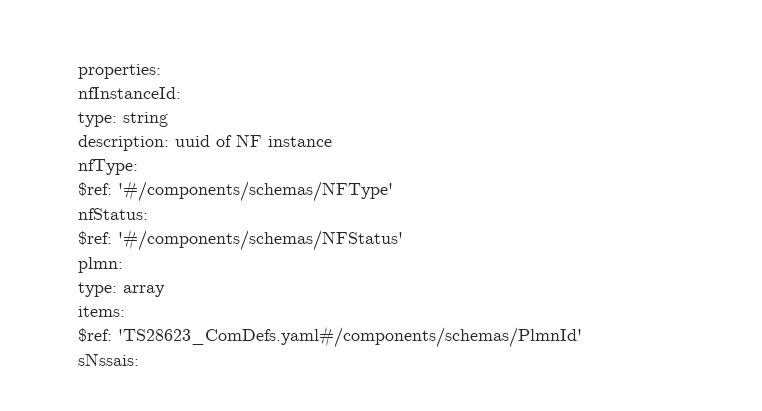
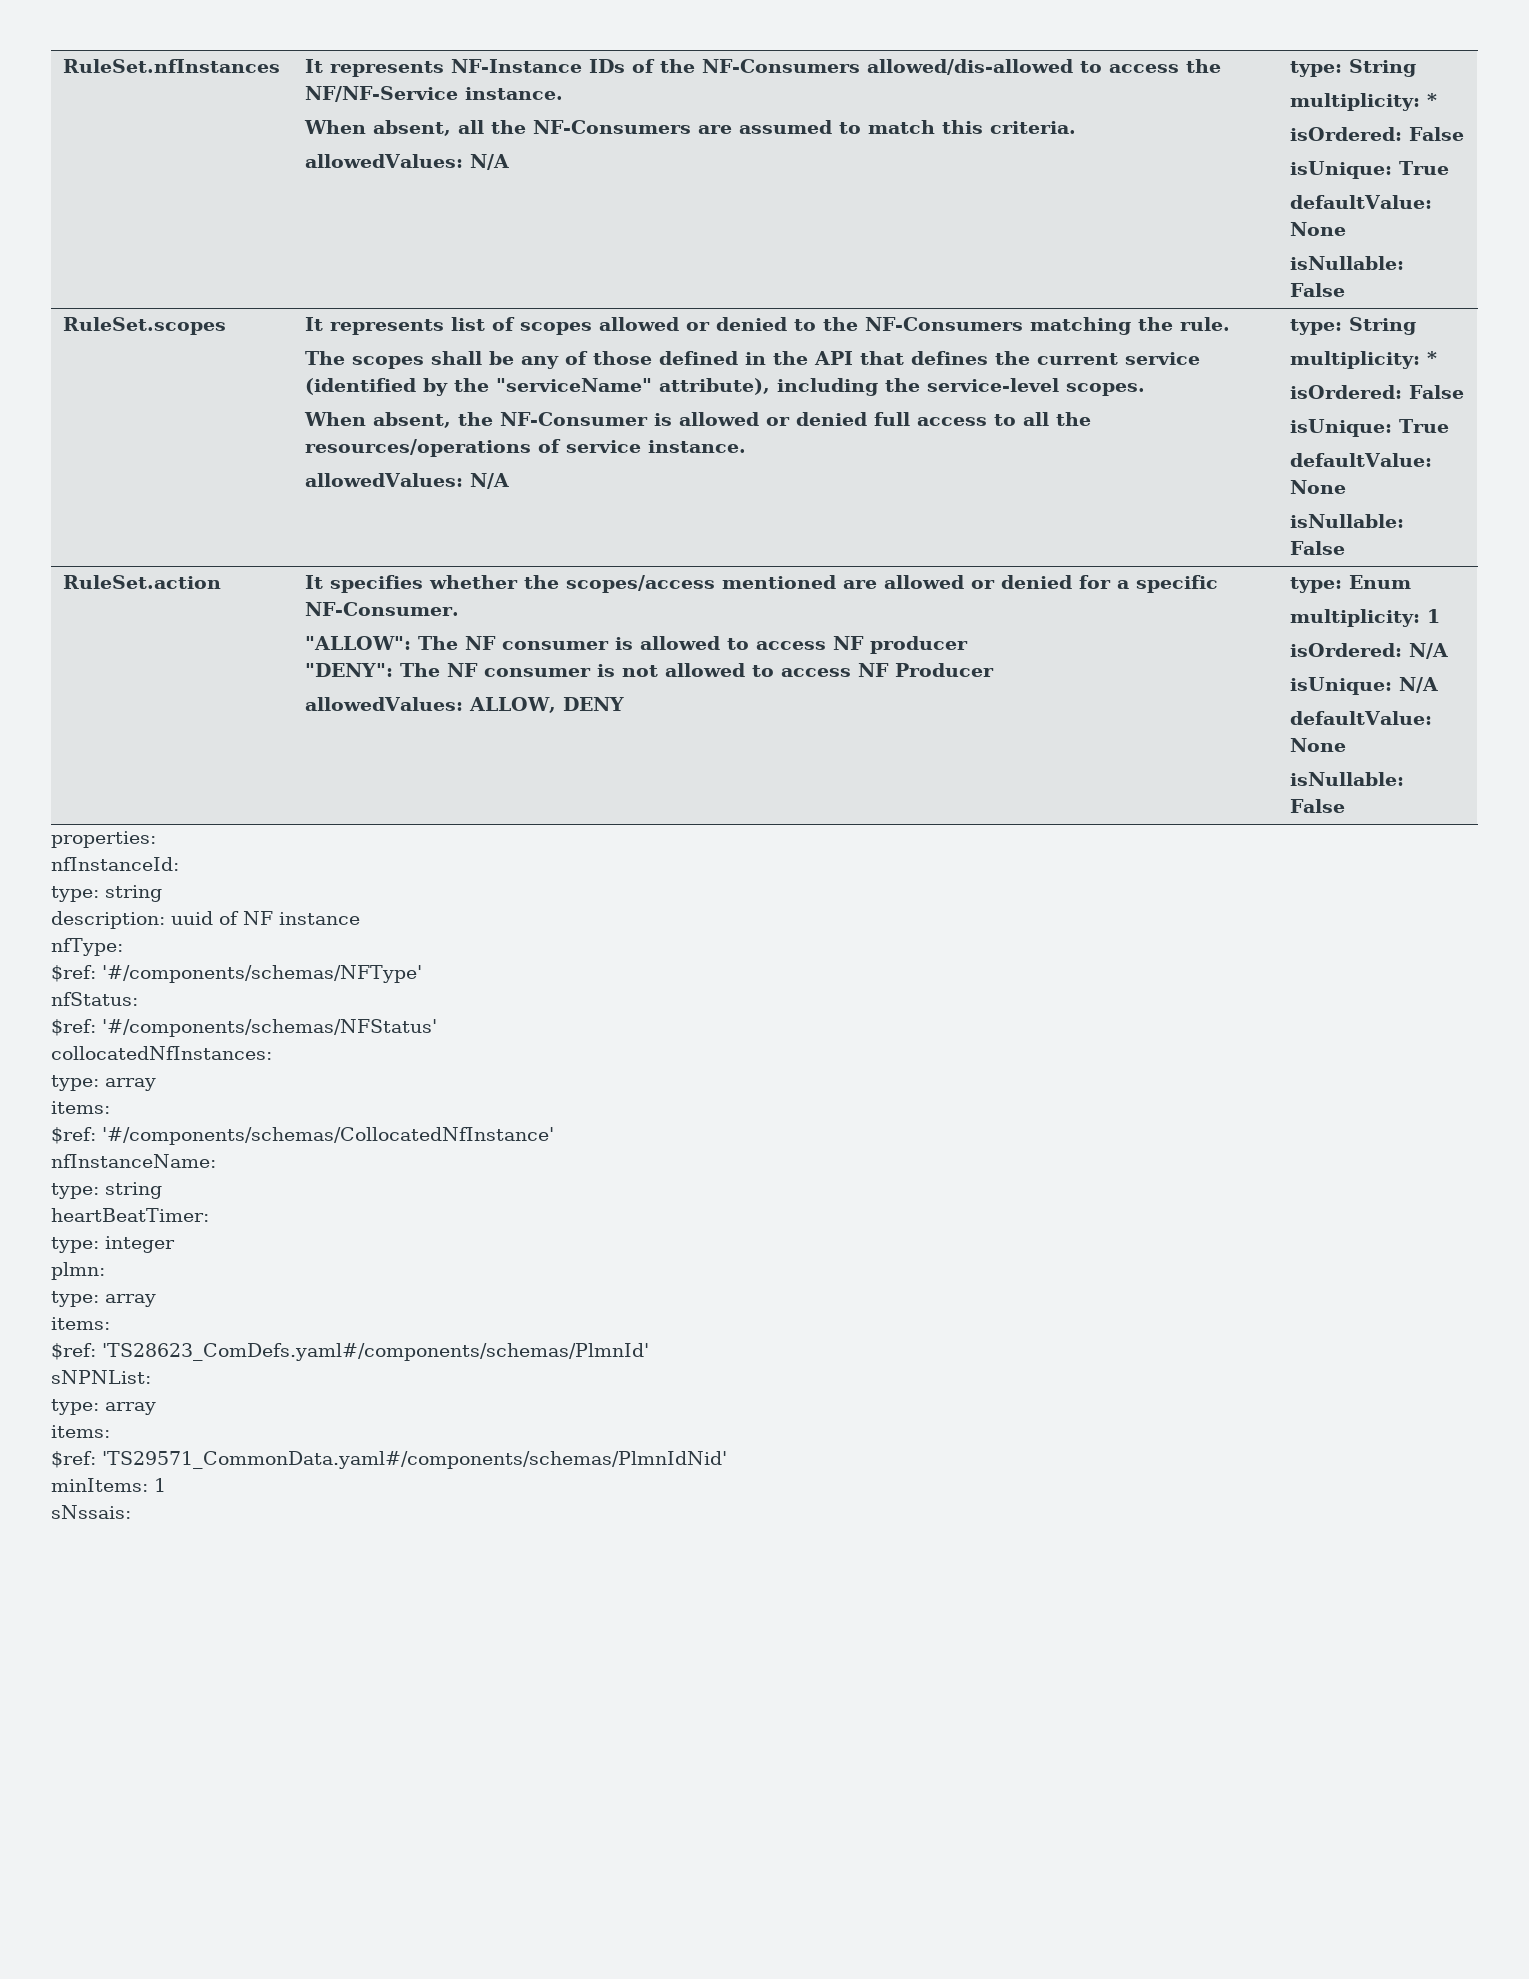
+ RuleSet.nfInstances | It represents NF-Instance IDs of the NF-Consumers allowed/dis-allowed to access the NF/NF-Service instance.
+ When absent, all the NF-Consumers are assumed to match this criteria.
+ allowedValues: N/A | type: String
+ multiplicity: *
+ isOrdered: False
+ isUnique: True
+ defaultValue: None
+ isNullable: False
+ RuleSet.scopes | It represents list of scopes allowed or denied to the NF-Consumers matching the rule.
+ The scopes shall be any of those defined in the API that defines the current service (identified by the "serviceName" attribute), including the service-level scopes.
+ When absent, the NF-Consumer is allowed or denied full access to all the resources/operations of service instance.
+ allowedValues: N/A | type: String
+ multiplicity: *
+ isOrdered: False
+ isUnique: True
+ defaultValue: None
+ isNullable: False
+ RuleSet.action | It specifies whether the scopes/access mentioned are allowed or denied for a specific NF-Consumer.
+ "ALLOW": The NF consumer is allowed to access NF producer
+ "DENY": The NF consumer is not allowed to access NF Producer
+ allowedValues: ALLOW, DENY | type: Enum
+ multiplicity: 1
+ isOrdered: N/A
+ isUnique: N/A
+ defaultValue: None
+ isNullable: False
+ collocatedNfInstances:
+ type: array
+ items:
+ $ref: '#/components/schemas/CollocatedNfInstance'
+ nfInstanceName:
+ type: string
+ heartBeatTimer:
+ type: integer
+ sNPNList:
+ type: array
+ items:
+ $ref: 'TS29571_CommonData.yaml#/components/schemas/PlmnIdNid'
+ minItems: 1

